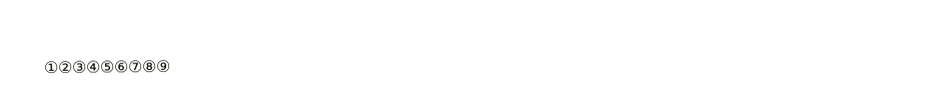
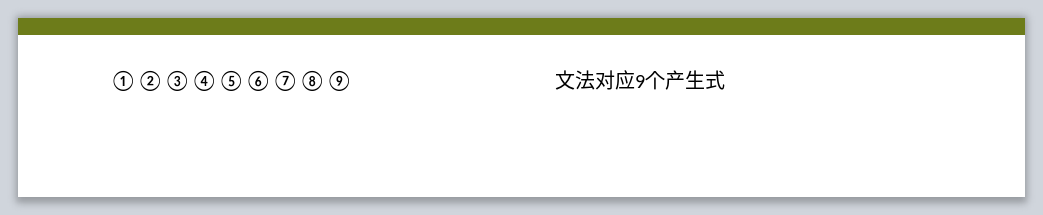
+ 文法对应9个产生式

